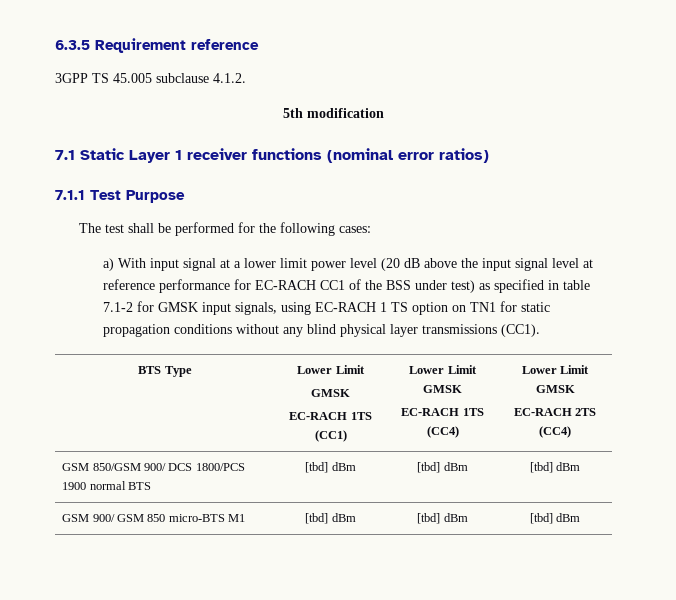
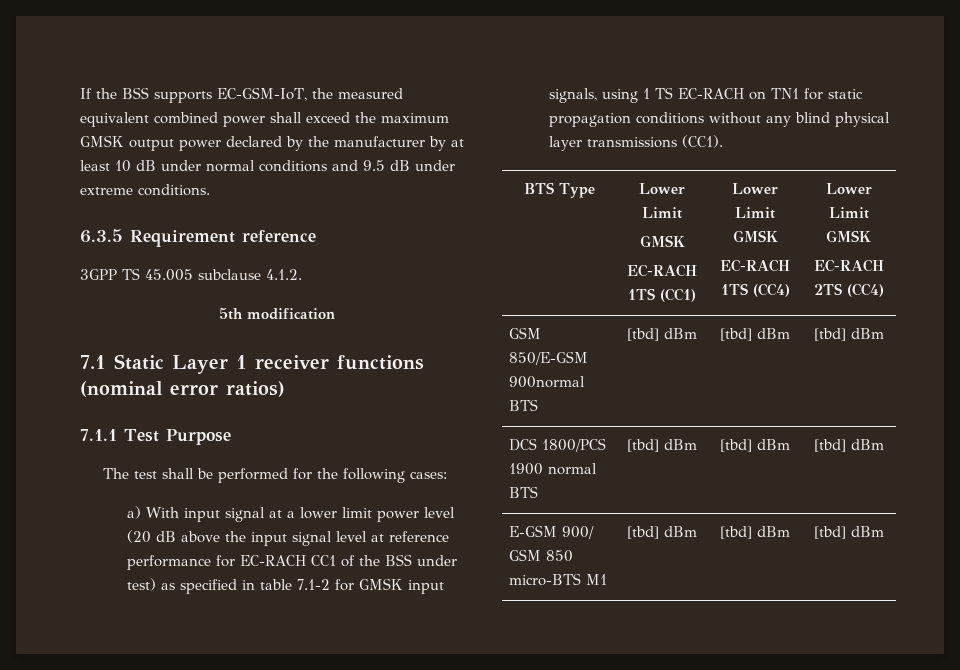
+ If the BSS supports EC-GSM-IoT, the measured equivalent combined power shall exceed the maximum GMSK output power declared by the manufacturer by at least 10 dB under normal conditions and 9.5 dB under extreme conditions.
- a) With input signal at a lower limit power level (20 dB above the input signal level at reference performance for EC-RACH CC1 of the BSS under test) as specified in table 7.1-2 for GMSK input signals, using EC-RACH 1 TS option on TN1 for static propagation conditions without any blind physical layer transmissions (CC1).
+ a) With input signal at a lower limit power level (20 dB above the input signal level at reference performance for EC-RACH CC1 of the BSS under test) as specified in table 7.1-2 for GMSK input signals, using 1 TS EC-RACH on TN1 for static propagation conditions without any blind physical layer transmissions (CC1).
- GSM 850/GSM 900/ DCS 1800/PCS 1900 normal BTS | [tbd] dBm | [tbd] dBm | [tbd] dBm
+ GSM 850/E-GSM 900normal BTS | [tbd] dBm | [tbd] dBm | [tbd] dBm
+ DCS 1800/PCS 1900 normal BTS | [tbd] dBm | [tbd] dBm | [tbd] dBm
- GSM 900/ GSM 850 micro-BTS M1 | [tbd] dBm | [tbd] dBm | [tbd] dBm
+ E-GSM 900/ GSM 850 micro-BTS M1 | [tbd] dBm | [tbd] dBm | [tbd] dBm

